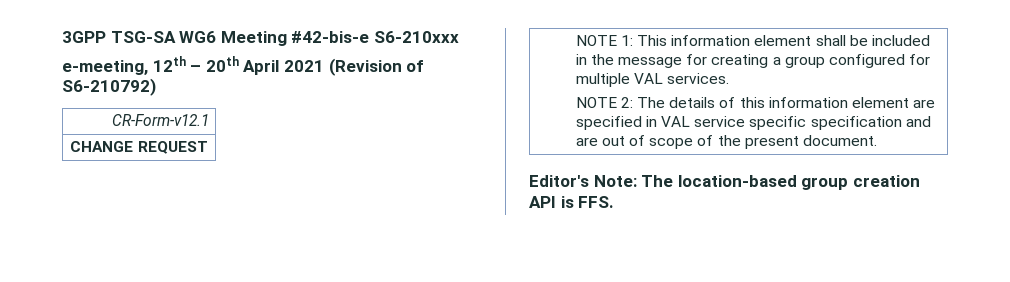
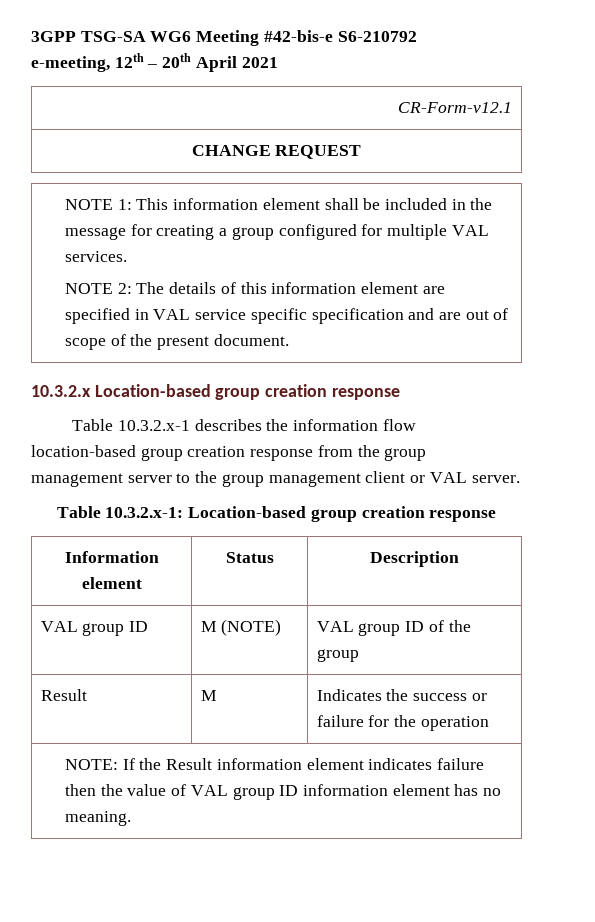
- 3GPP TSG-SA WG6 Meeting #42-bis-e S6-210xxx
+ 3GPP TSG-SA WG6 Meeting #42-bis-e S6-210792
- e-meeting, 12th – 20th April 2021 (Revision of S6-210792)
+ e-meeting, 12th – 20th April 2021
- Editor's Note: The location-based group creation API is FFS.
+ 10.3.2.x Location-based group creation response
+ Table 10.3.2.x-1 describes the information flow location-based group creation response from the group management server to the group management client or VAL server.
+ Table 10.3.2.x-1: Location-based group creation response
+ Information element | Status | Description
+ VAL group ID | M (NOTE) | VAL group ID of the group
+ Result | M | Indicates the success or failure for the operation
+ NOTE: If the Result information element indicates failure then the value of VAL group ID information element has no meaning.

